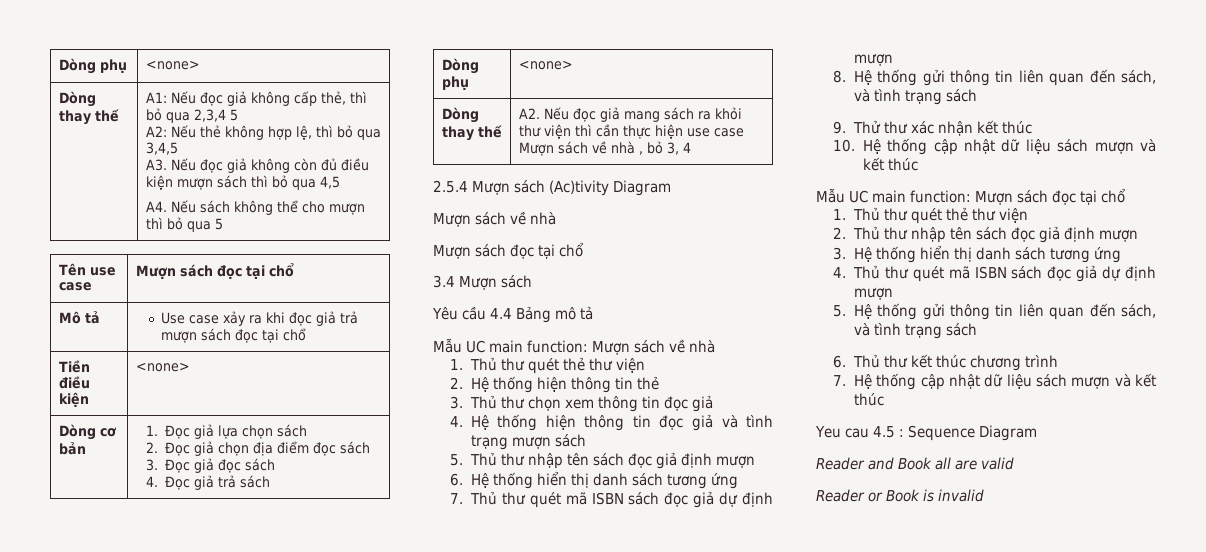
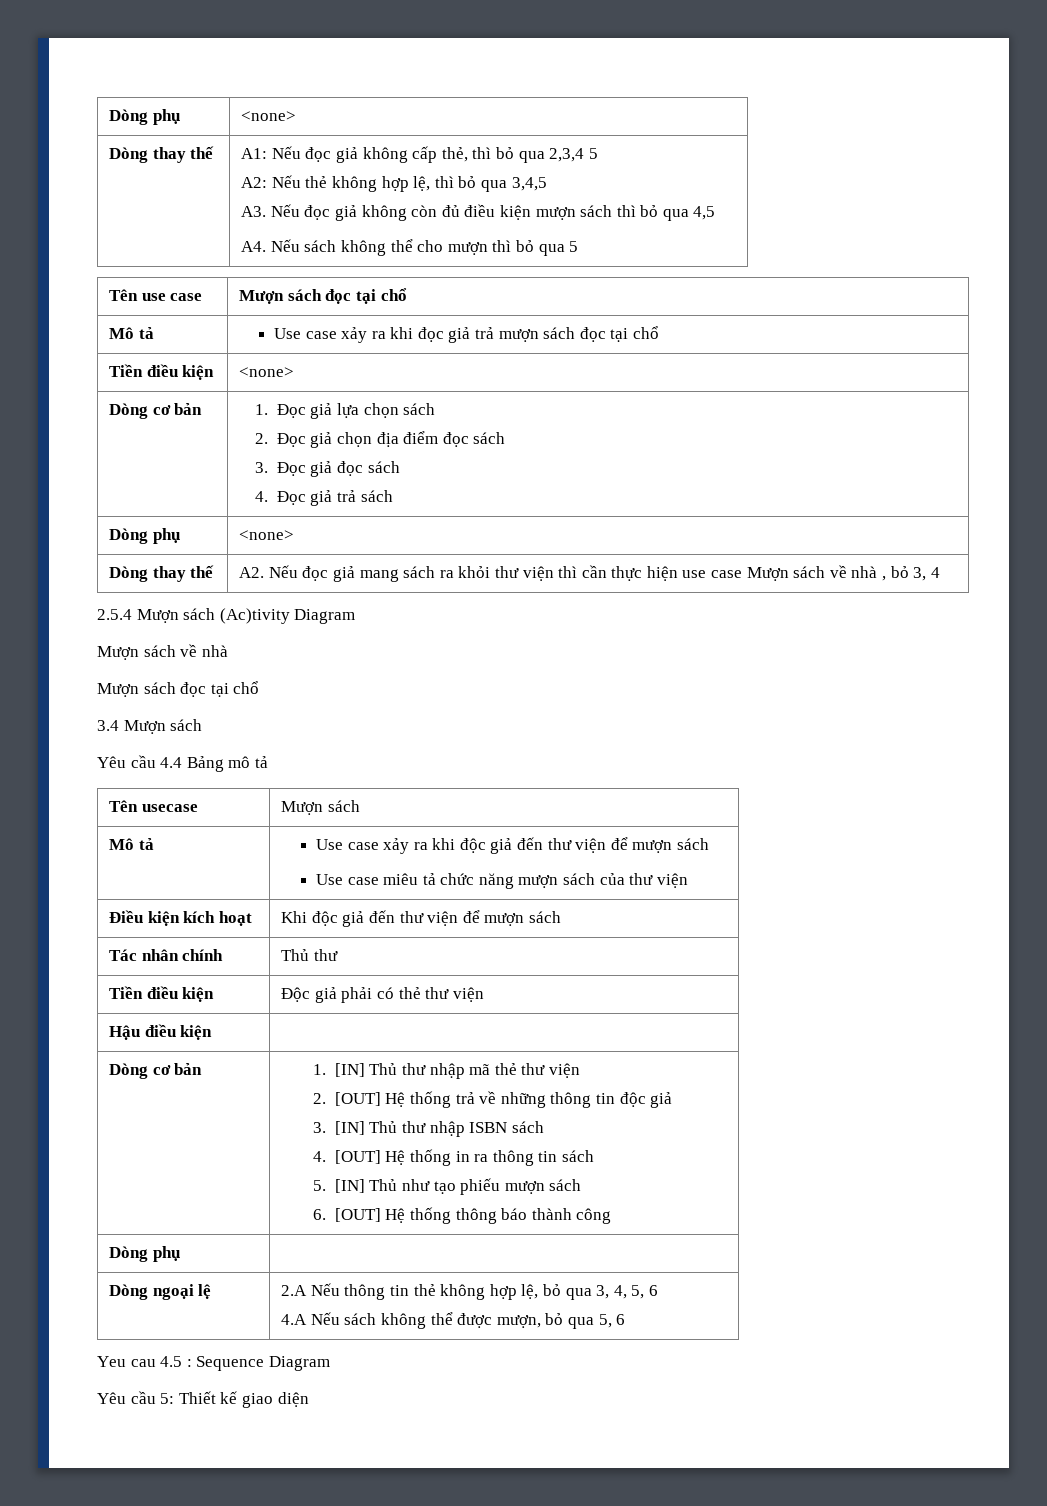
- Mẫu UC main function: Mượn sách về nhà
- 1. Thủ thư quét thẻ thư viện
- 2. Hệ thống hiện thông tin thẻ
- 3. Thủ thư chọn xem thông tin đọc giả
- 4. Hệ thống hiện thông tin đọc giả và tình trạng mượn sách
- 5. Thủ thư nhập tên sách đọc giả định mượn
- 6. Hệ thống hiển thị danh sách tương ứng
- 7. Thủ thư quét mã ISBN sách đọc giả dự định mượn
- 8. Hệ thống gửi thông tin liên quan đến sách, và tình trạng sách
- 9. Thử thư xác nhận kết thúc
- 10. Hệ thống cập nhật dữ liệu sách mượn và kết thúc
- Mẫu UC main function: Mượn sách đọc tại chổ
- 1. Thủ thư quét thẻ thư viện
- 2. Thủ thư nhập tên sách đọc giả định mượn
- 3. Hệ thống hiển thị danh sách tương ứng
- 4. Thủ thư quét mã ISBN sách đọc giả dự định mượn
- 5. Hệ thống gửi thông tin liên quan đến sách, và tình trạng sách
- 6. Thủ thư kết thúc chương trình
- 7. Hệ thống cập nhật dữ liệu sách mượn và kết thúc
+ Tên usecase | Mượn sách
+ Mô tả | Use case xảy ra khi độc giả đến thư viện để mượn sách
+ Use case miêu tả chức năng mượn sách của thư viện
+ Điều kiện kích hoạt | Khi độc giả đến thư viện để mượn sách
+ Tác nhân chính | Thủ thư
+ Tiền điều kiện | Độc giả phải có thẻ thư viện
+ Hậu điều kiện |
+ Dòng cơ bản | 1. [IN] Thủ thư nhập mã thẻ thư viện
+ 2. [OUT] Hệ thống trả về những thông tin độc giả
+ 3. [IN] Thủ thư nhập ISBN sách
+ 4. [OUT] Hệ thống in ra thông tin sách
+ 5. [IN] Thủ như tạo phiếu mượn sách
+ 6. [OUT] Hệ thống thông báo thành công
+ Dòng phụ |
+ Dòng ngoại lệ | 2.A Nếu thông tin thẻ không hợp lệ, bỏ qua 3, 4, 5, 6
+ 4.A Nếu sách không thể được mượn, bỏ qua 5, 6
- Reader and Book all are valid
- Reader or Book is invalid
+ Yêu cầu 5: Thiết kế giao diện

